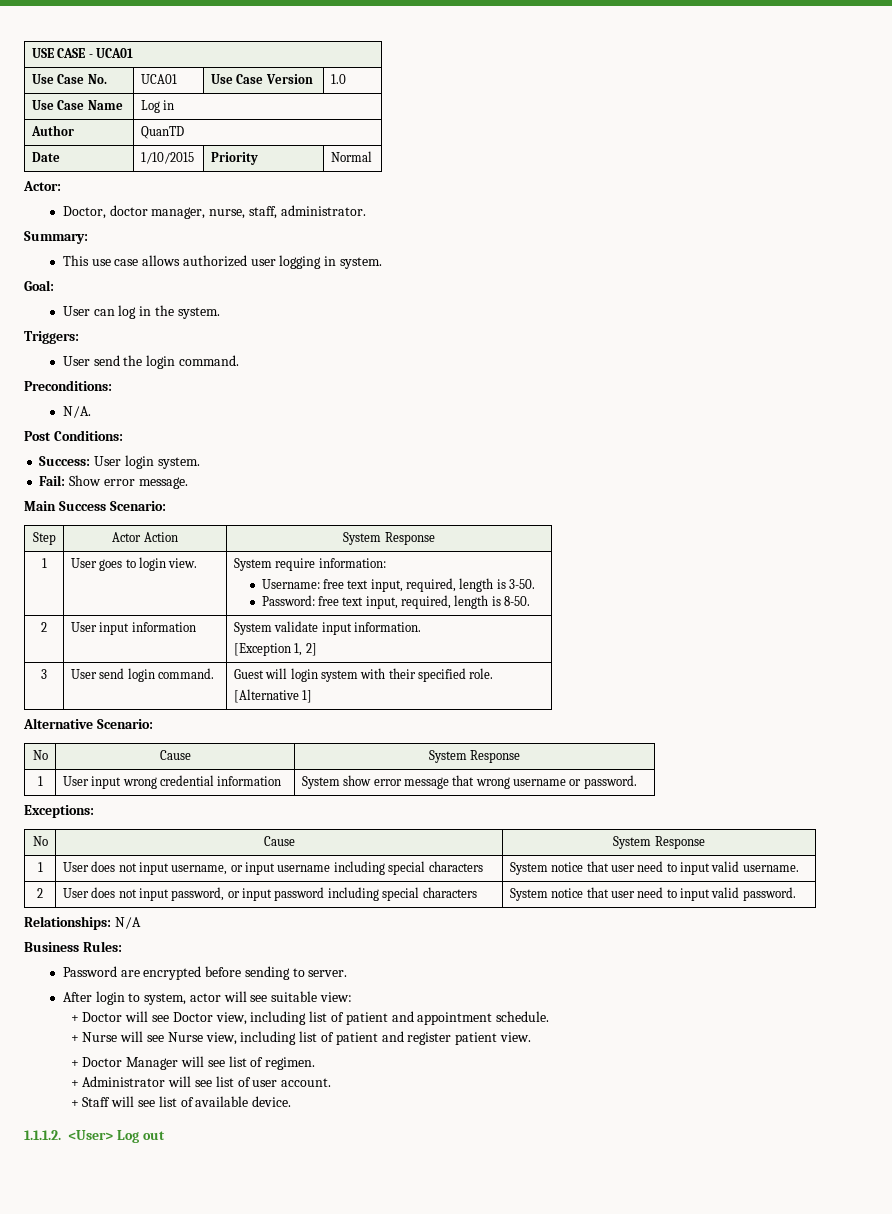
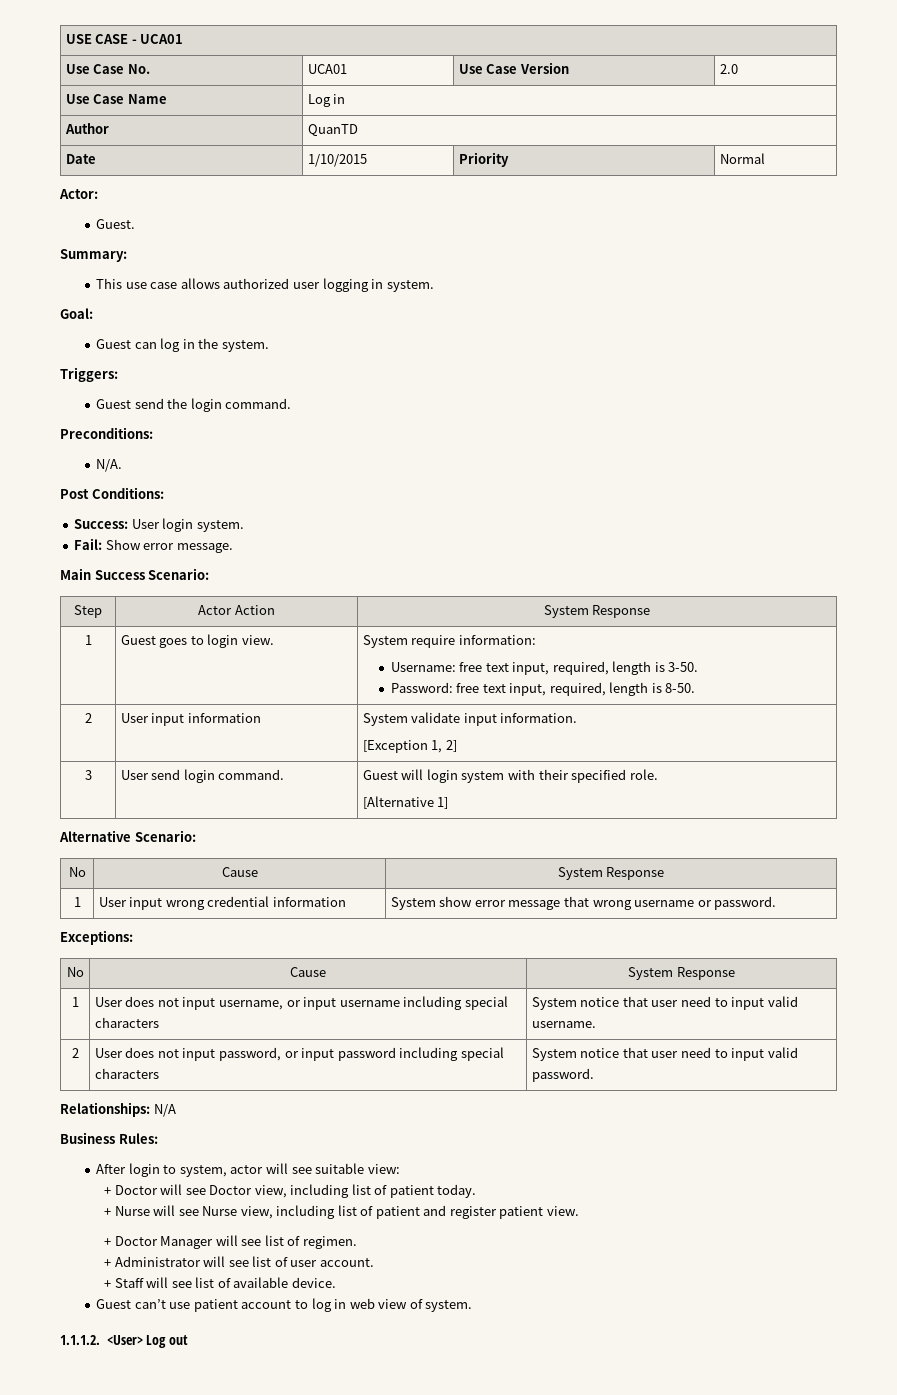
- Use Case No. | UCA01 | Use Case Version | 1.0
+ Use Case No. | UCA01 | Use Case Version | 2.0
- Doctor, doctor manager, nurse, staff, administrator.
+ Guest.
- User can log in the system.
+ Guest can log in the system.
- User send the login command.
+ Guest send the login command.
- 1 | User goes to login view. | System require information:
+ 1 | Guest goes to login view. | System require information:
- Password are encrypted before sending to server.
- + Doctor will see Doctor view, including list of patient and appointment schedule.
+ + Doctor will see Doctor view, including list of patient today.
+ Guest can’t use patient account to log in web view of system.

